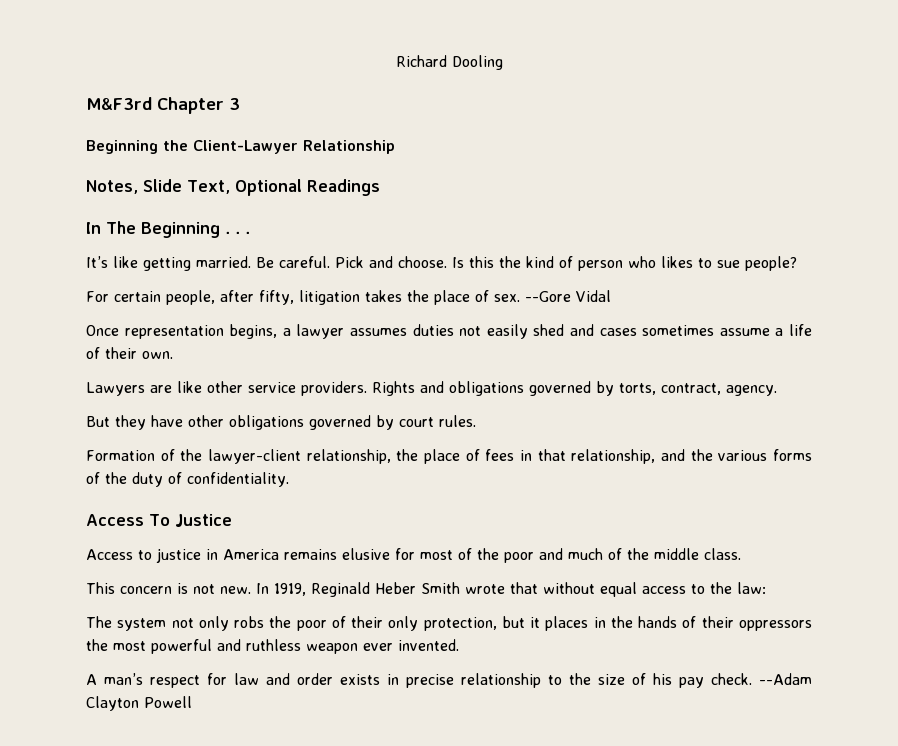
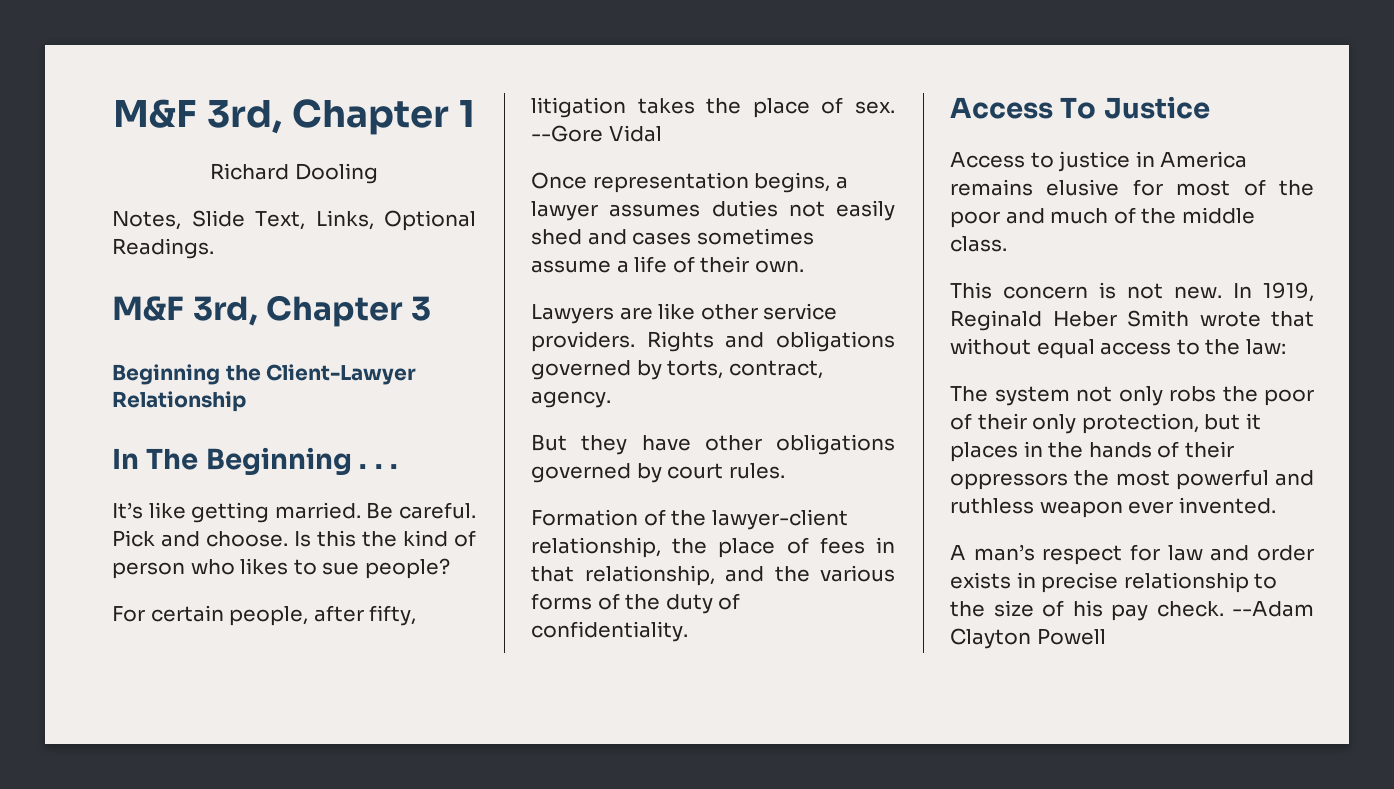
+ M&F 3rd, Chapter 1
  Richard Dooling
- M&F3rd Chapter 3
+ Notes, Slide Text, Links, Optional Readings.
+ M&F 3rd, Chapter 3
- Notes, Slide Text, Optional Readings

